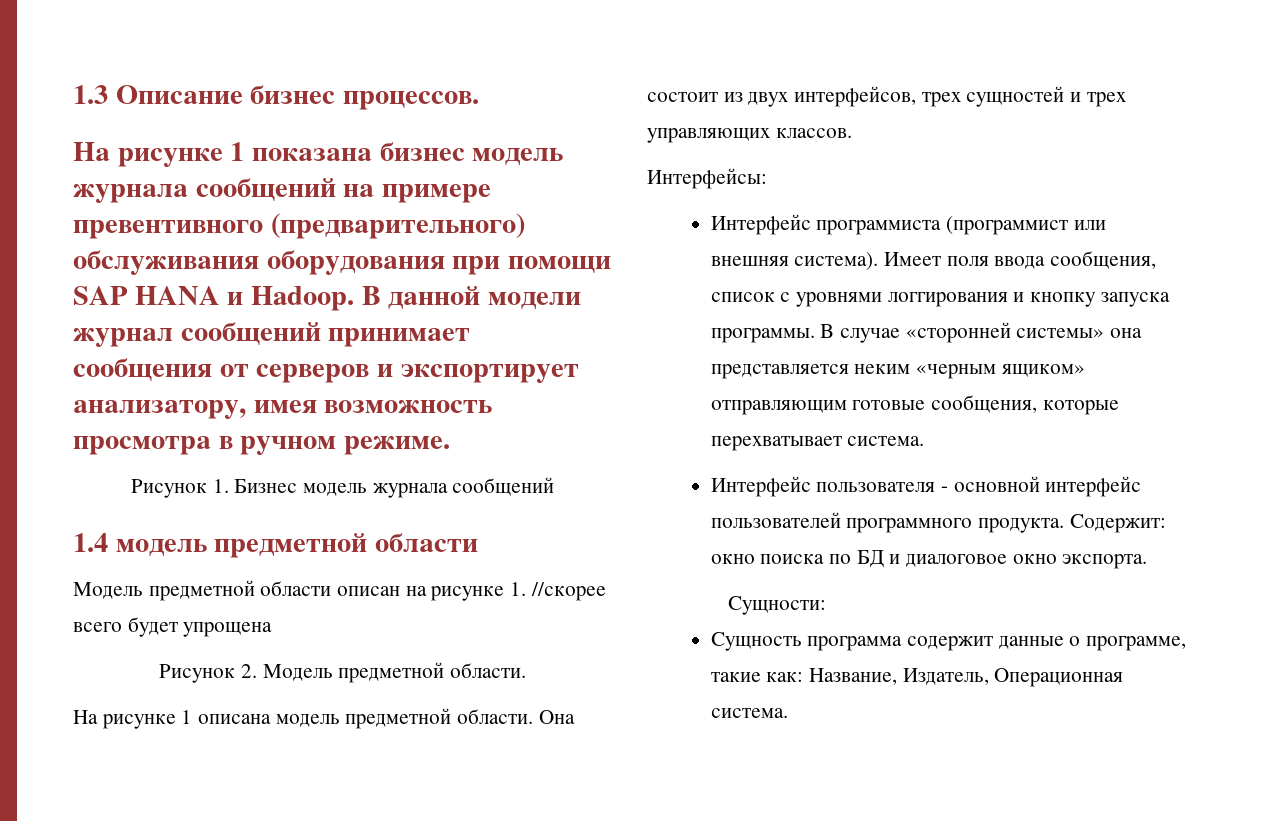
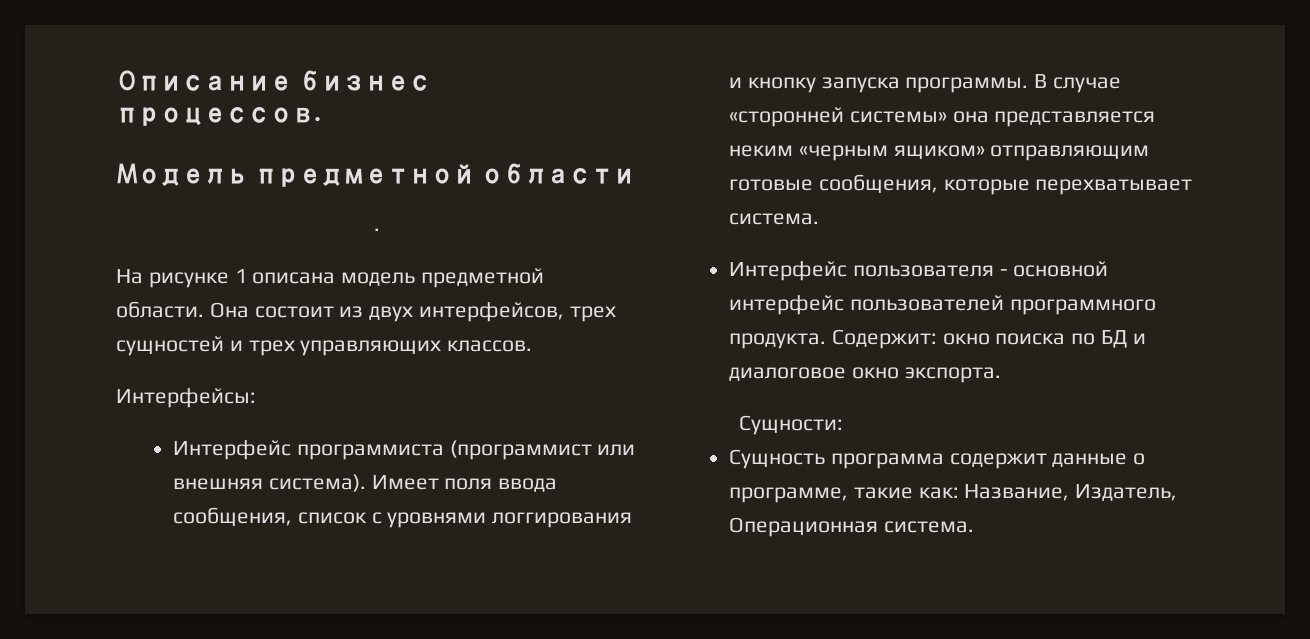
- 1.3 Описание бизнес процессов.
+ Описание бизнес процессов.
- На рисунке 1 показана бизнес модель журнала сообщений на примере превентивного (предварительного) обслуживания оборудования при помощи SAP HANA и Hadoop. В данной модели журнал сообщений принимает сообщения от серверов и экспортирует анализатору, имея возможность просмотра в ручном режиме.
- Рисунок 1. Бизнес модель журнала сообщений
- 1.4 модель предметной области
- Модель предметной области описан на рисунке 1. //скорее всего будет упрощена
- Рисунок 2. Модель предметной области.
+ Модель предметной области
+ .

